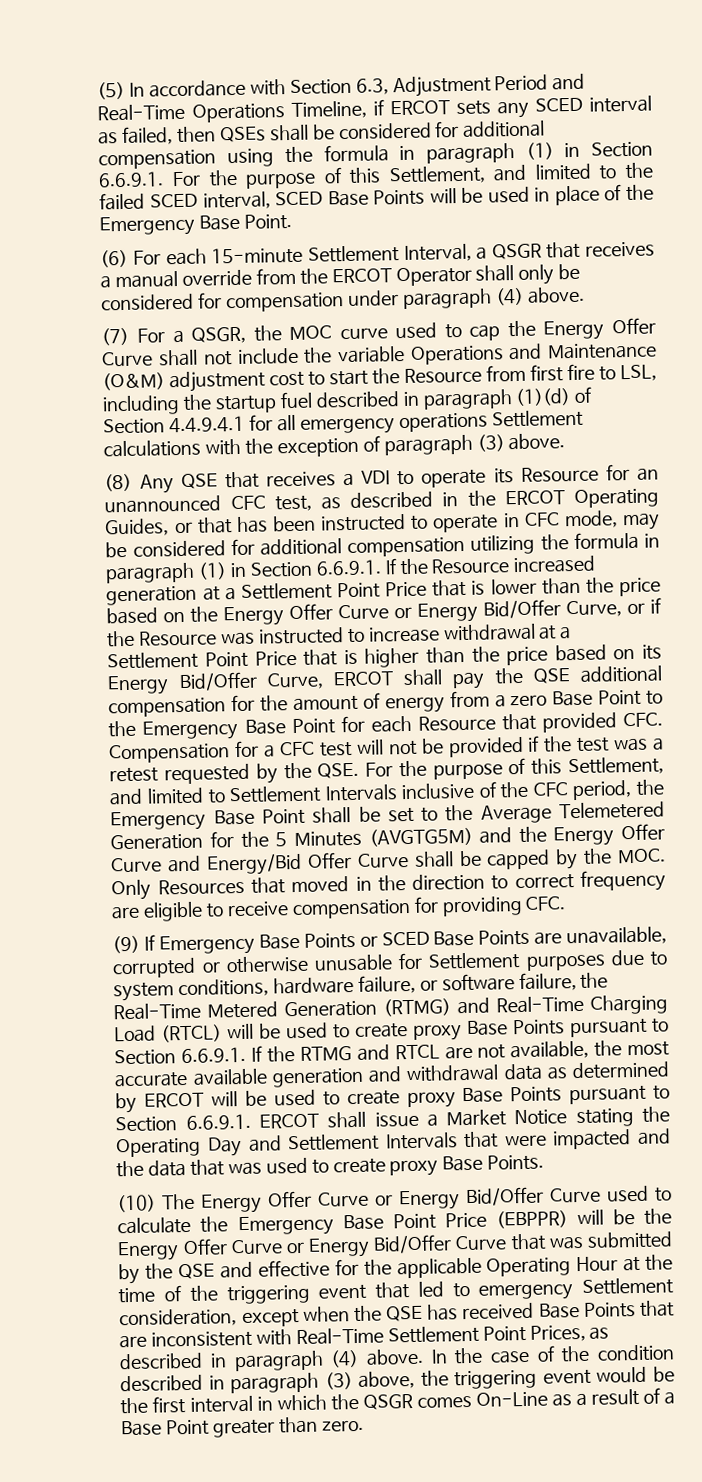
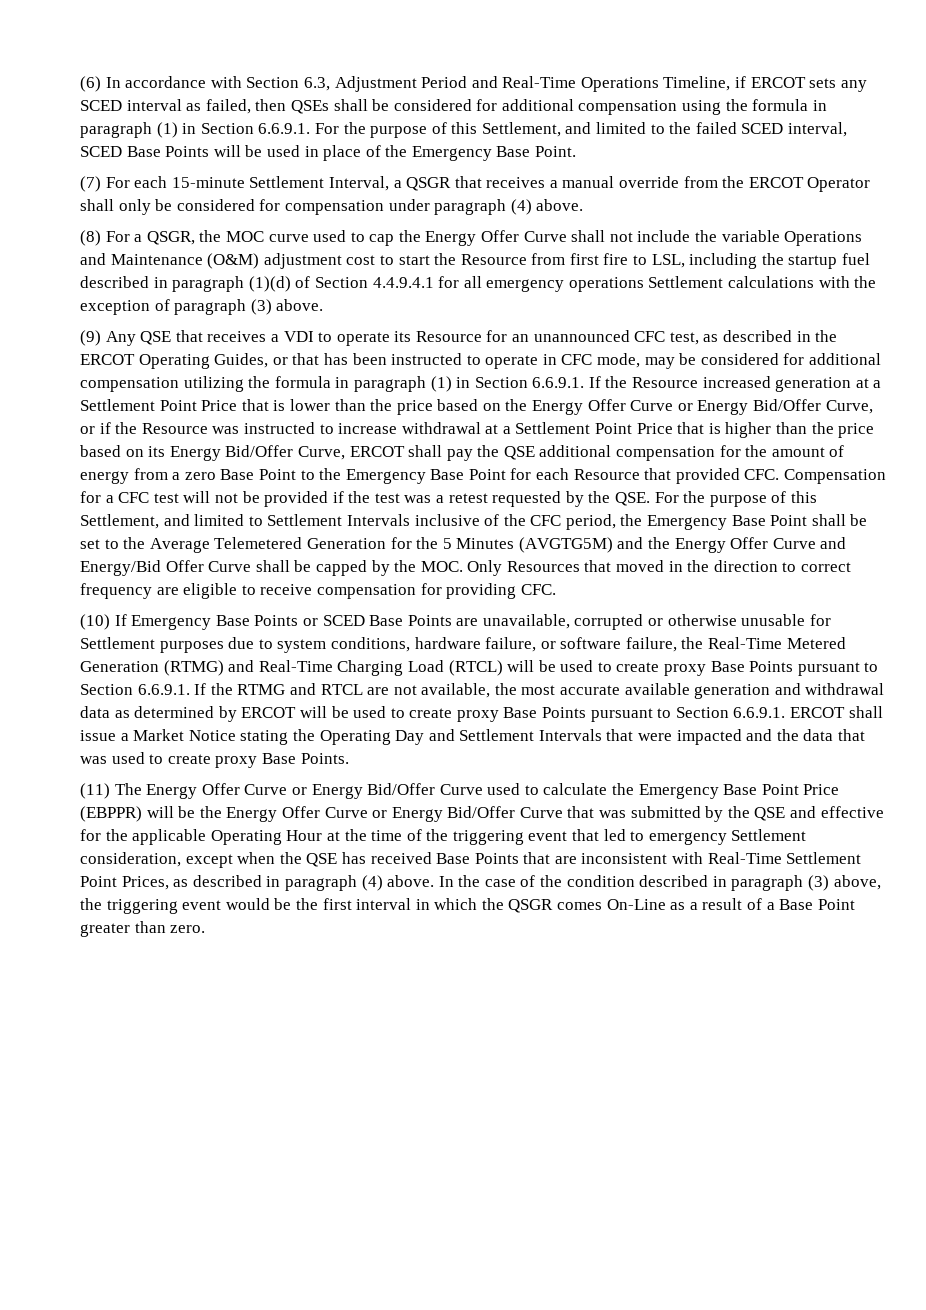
- (5) In accordance with Section 6.3, Adjustment Period and Real-Time Operations Timeline, if ERCOT sets any SCED interval as failed, then QSEs shall be considered for additional compensation using the formula in paragraph (1) in Section 6.6.9.1. For the purpose of this Settlement, and limited to the failed SCED interval, SCED Base Points will be used in place of the Emergency Base Point.
+ (6) In accordance with Section 6.3, Adjustment Period and Real-Time Operations Timeline, if ERCOT sets any SCED interval as failed, then QSEs shall be considered for additional compensation using the formula in paragraph (1) in Section 6.6.9.1. For the purpose of this Settlement, and limited to the failed SCED interval, SCED Base Points will be used in place of the Emergency Base Point.
- (6) For each 15-minute Settlement Interval, a QSGR that receives a manual override from the ERCOT Operator shall only be considered for compensation under paragraph (4) above.
+ (7) For each 15-minute Settlement Interval, a QSGR that receives a manual override from the ERCOT Operator shall only be considered for compensation under paragraph (4) above.
- (7) For a QSGR, the MOC curve used to cap the Energy Offer Curve shall not include the variable Operations and Maintenance (O&M) adjustment cost to start the Resource from first fire to LSL, including the startup fuel described in paragraph (1)(d) of Section 4.4.9.4.1 for all emergency operations Settlement calculations with the exception of paragraph (3) above.
+ (8) For a QSGR, the MOC curve used to cap the Energy Offer Curve shall not include the variable Operations and Maintenance (O&M) adjustment cost to start the Resource from first fire to LSL, including the startup fuel described in paragraph (1)(d) of Section 4.4.9.4.1 for all emergency operations Settlement calculations with the exception of paragraph (3) above.
- (8) Any QSE that receives a VDI to operate its Resource for an unannounced CFC test, as described in the ERCOT Operating Guides, or that has been instructed to operate in CFC mode, may be considered for additional compensation utilizing the formula in paragraph (1) in Section 6.6.9.1. If the Resource increased generation at a Settlement Point Price that is lower than the price based on the Energy Offer Curve or Energy Bid/Offer Curve, or if the Resource was instructed to increase withdrawal at a Settlement Point Price that is higher than the price based on its Energy Bid/Offer Curve, ERCOT shall pay the QSE additional compensation for the amount of energy from a zero Base Point to the Emergency Base Point for each Resource that provided CFC. Compensation for a CFC test will not be provided if the test was a retest requested by the QSE. For the purpose of this Settlement, and limited to Settlement Intervals inclusive of the CFC period, the Emergency Base Point shall be set to the Average Telemetered Generation for the 5 Minutes (AVGTG5M) and the Energy Offer Curve and Energy/Bid Offer Curve shall be capped by the MOC. Only Resources that moved in the direction to correct frequency are eligible to receive compensation for providing CFC.
+ (9) Any QSE that receives a VDI to operate its Resource for an unannounced CFC test, as described in the ERCOT Operating Guides, or that has been instructed to operate in CFC mode, may be considered for additional compensation utilizing the formula in paragraph (1) in Section 6.6.9.1. If the Resource increased generation at a Settlement Point Price that is lower than the price based on the Energy Offer Curve or Energy Bid/Offer Curve, or if the Resource was instructed to increase withdrawal at a Settlement Point Price that is higher than the price based on its Energy Bid/Offer Curve, ERCOT shall pay the QSE additional compensation for the amount of energy from a zero Base Point to the Emergency Base Point for each Resource that provided CFC. Compensation for a CFC test will not be provided if the test was a retest requested by the QSE. For the purpose of this Settlement, and limited to Settlement Intervals inclusive of the CFC period, the Emergency Base Point shall be set to the Average Telemetered Generation for the 5 Minutes (AVGTG5M) and the Energy Offer Curve and Energy/Bid Offer Curve shall be capped by the MOC. Only Resources that moved in the direction to correct frequency are eligible to receive compensation for providing CFC.
- (9) If Emergency Base Points or SCED Base Points are unavailable, corrupted or otherwise unusable for Settlement purposes due to system conditions, hardware failure, or software failure, the Real-Time Metered Generation (RTMG) and Real-Time Charging Load (RTCL) will be used to create proxy Base Points pursuant to Section 6.6.9.1. If the RTMG and RTCL are not available, the most accurate available generation and withdrawal data as determined by ERCOT will be used to create proxy Base Points pursuant to Section 6.6.9.1. ERCOT shall issue a Market Notice stating the Operating Day and Settlement Intervals that were impacted and the data that was used to create proxy Base Points.
+ (10) If Emergency Base Points or SCED Base Points are unavailable, corrupted or otherwise unusable for Settlement purposes due to system conditions, hardware failure, or software failure, the Real-Time Metered Generation (RTMG) and Real-Time Charging Load (RTCL) will be used to create proxy Base Points pursuant to Section 6.6.9.1. If the RTMG and RTCL are not available, the most accurate available generation and withdrawal data as determined by ERCOT will be used to create proxy Base Points pursuant to Section 6.6.9.1. ERCOT shall issue a Market Notice stating the Operating Day and Settlement Intervals that were impacted and the data that was used to create proxy Base Points.
- (10) The Energy Offer Curve or Energy Bid/Offer Curve used to calculate the Emergency Base Point Price (EBPPR) will be the Energy Offer Curve or Energy Bid/Offer Curve that was submitted by the QSE and effective for the applicable Operating Hour at the time of the triggering event that led to emergency Settlement consideration, except when the QSE has received Base Points that are inconsistent with Real-Time Settlement Point Prices, as described in paragraph (4) above.
+ (11) The Energy Offer Curve or Energy Bid/Offer Curve used to calculate the Emergency Base Point Price (EBPPR) will be the Energy Offer Curve or Energy Bid/Offer Curve that was submitted by the QSE and effective for the applicable Operating Hour at the time of the triggering event that led to emergency Settlement consideration, except when the QSE has received Base Points that are inconsistent with Real-Time Settlement Point Prices, as described in paragraph (4) above.

